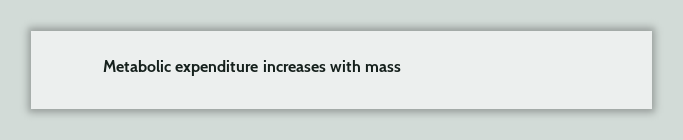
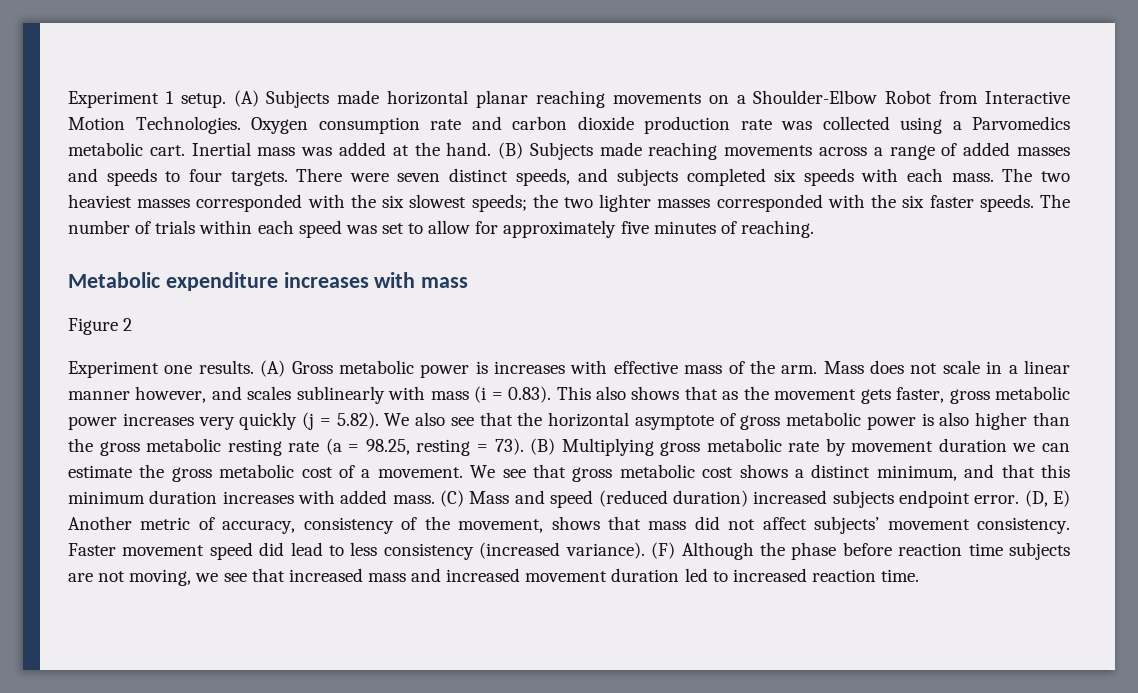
+ Experiment 1 setup. (A) Subjects made horizontal planar reaching movements on a Shoulder-Elbow Robot from Interactive Motion Technologies. Oxygen consumption rate and carbon dioxide production rate was collected using a Parvomedics metabolic cart. Inertial mass was added at the hand. (B) Subjects made reaching movements across a range of added masses and speeds to four targets. There were seven distinct speeds, and subjects completed six speeds with each mass. The two heaviest masses corresponded with the six slowest speeds; the two lighter masses corresponded with the six faster speeds. The number of trials within each speed was set to allow for approximately five minutes of reaching.
+ Figure 2
+ Experiment one results. (A) Gross metabolic power is increases with effective mass of the arm. Mass does not scale in a linear manner however, and scales sublinearly with mass (i = 0.83). This also shows that as the movement gets faster, gross metabolic power increases very quickly (j = 5.82). We also see that the horizontal asymptote of gross metabolic power is also higher than the gross metabolic resting rate (a = 98.25, resting = 73). (B) Multiplying gross metabolic rate by movement duration we can estimate the gross metabolic cost of a movement. We see that gross metabolic cost shows a distinct minimum, and that this minimum duration increases with added mass. (C) Mass and speed (reduced duration) increased subjects endpoint error. (D, E) Another metric of accuracy, consistency of the movement, shows that mass did not affect subjects’ movement consistency. Faster movement speed did lead to less consistency (increased variance). (F) Although the phase before reaction time subjects are not moving, we see that increased mass and increased movement duration led to increased reaction time.

